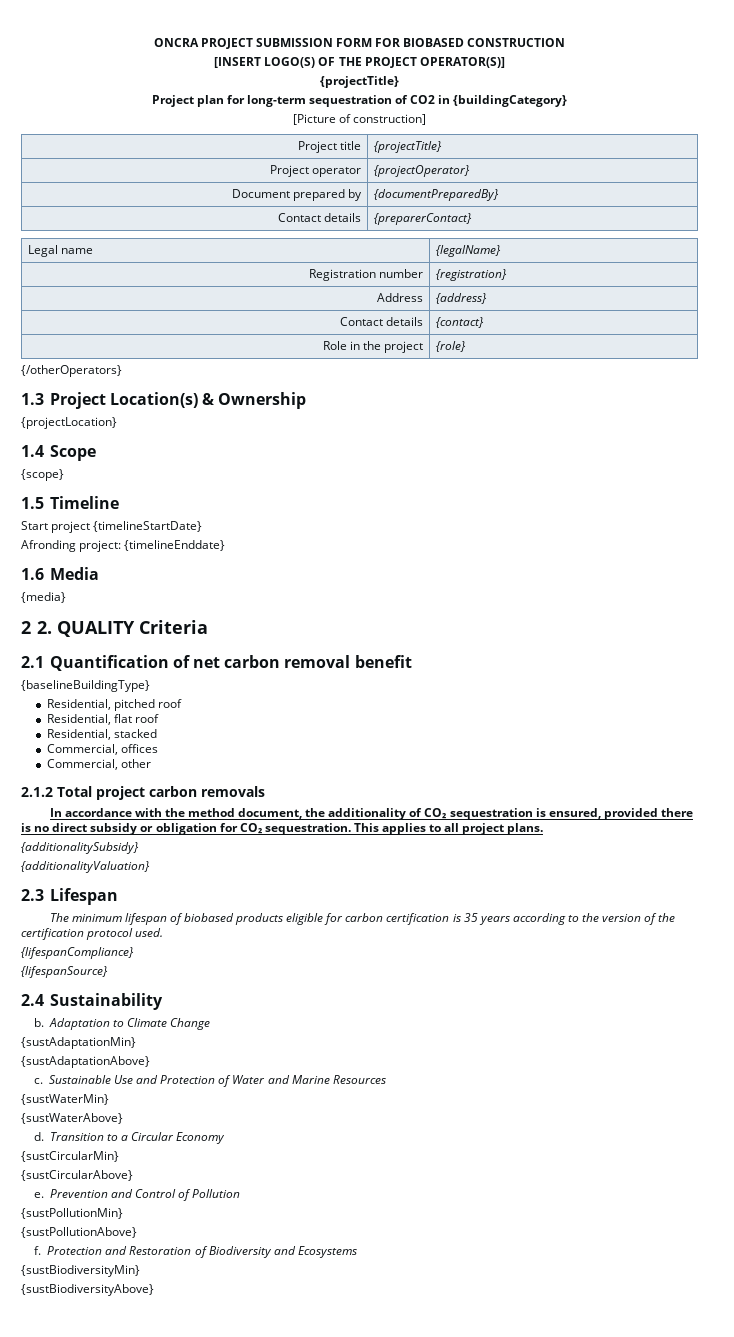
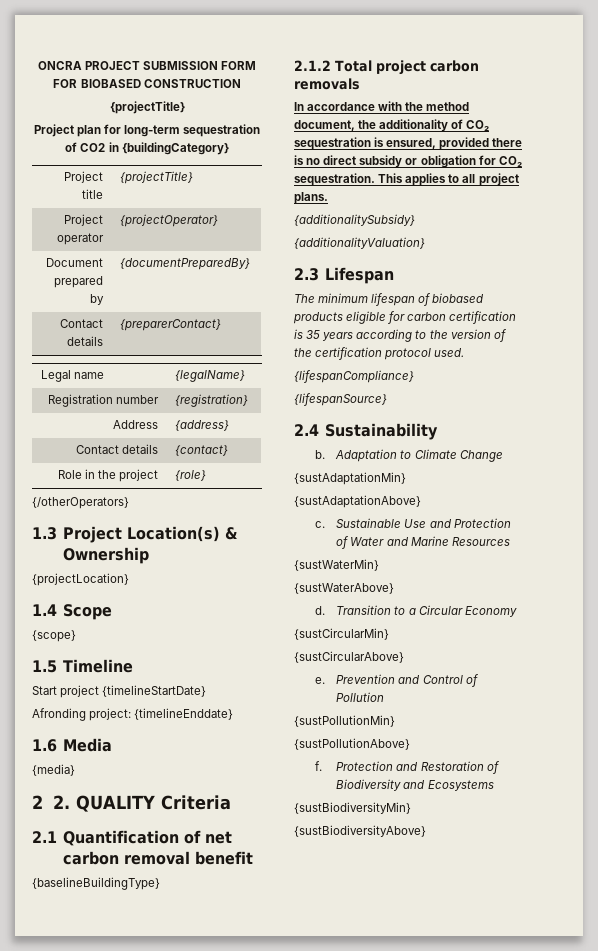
- [INSERT LOGO(S) OF THE PROJECT OPERATOR(S)]
- [Picture of construction]
- Residential, pitched roof
- Residential, flat roof
- Residential, stacked
- Commercial, offices
- Commercial, other

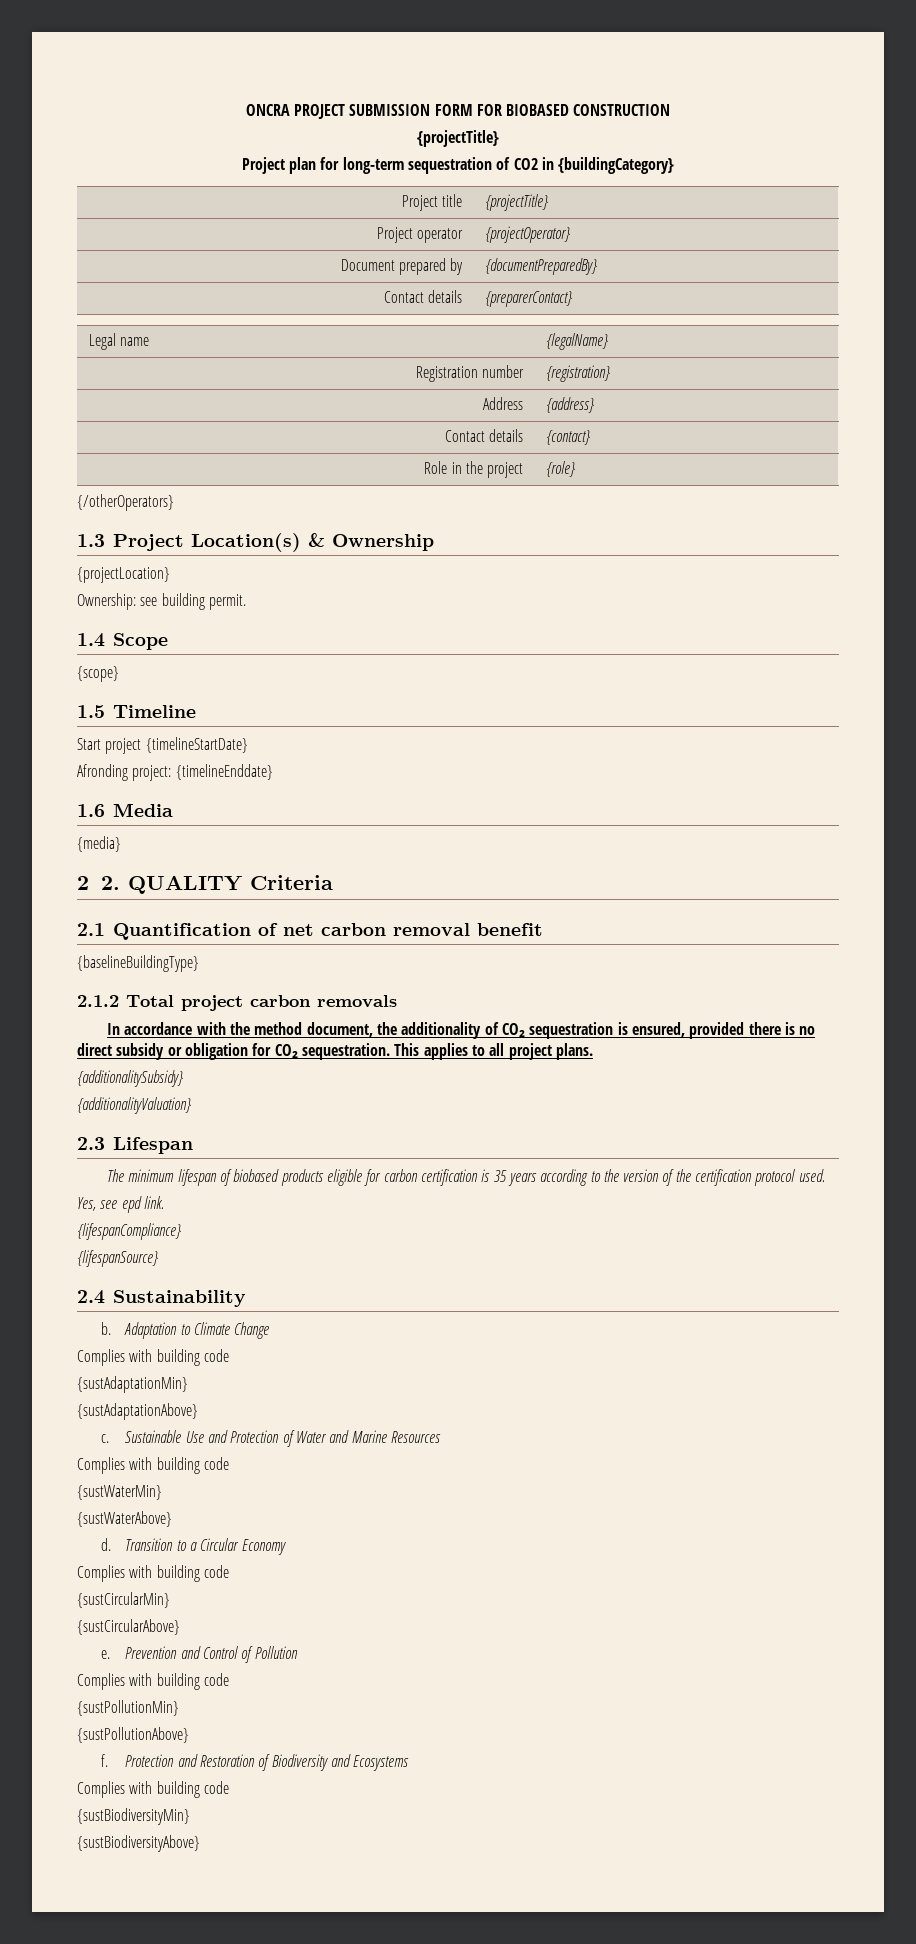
+ Ownership: see building permit.
+ Yes, see epd link.
  Adaptation to Climate Change
+ Complies with building code
  Sustainable Use and Protection of Water and Marine Resources
+ Complies with building code
  Transition to a Circular Economy
+ Complies with building code
  Prevention and Control of Pollution
+ Complies with building code
  Protection and Restoration of Biodiversity and Ecosystems
+ Complies with building code

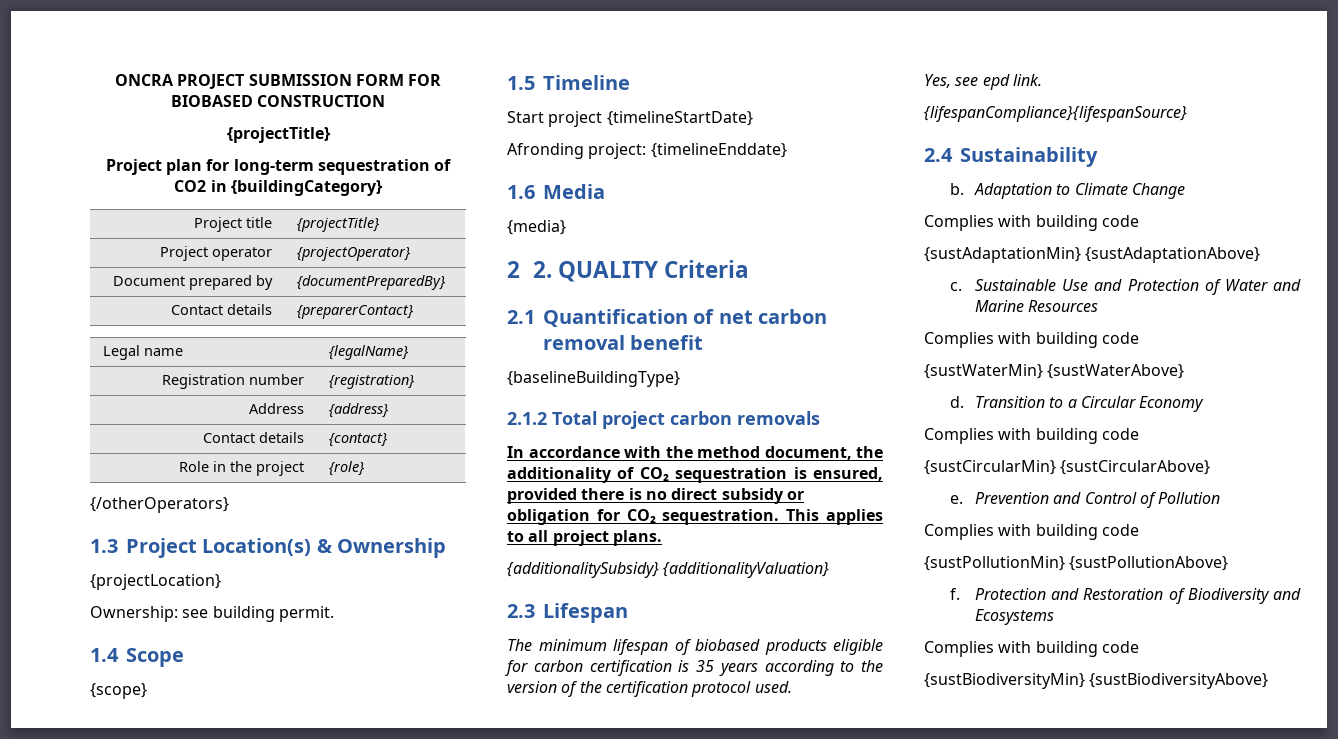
- {additionalitySubsidy}
- {additionalityValuation}
+ {additionalitySubsidy} {additionalityValuation}
- {lifespanCompliance}
- {lifespanSource}
+ {lifespanCompliance}{lifespanSource}
- {sustAdaptationMin}
- {sustAdaptationAbove}
+ {sustAdaptationMin} {sustAdaptationAbove}
- {sustWaterMin}
- {sustWaterAbove}
+ {sustWaterMin} {sustWaterAbove}
- {sustCircularMin}
- {sustCircularAbove}
+ {sustCircularMin} {sustCircularAbove}
- {sustPollutionMin}
- {sustPollutionAbove}
+ {sustPollutionMin} {sustPollutionAbove}
- {sustBiodiversityMin}
- {sustBiodiversityAbove}
+ {sustBiodiversityMin} {sustBiodiversityAbove}

